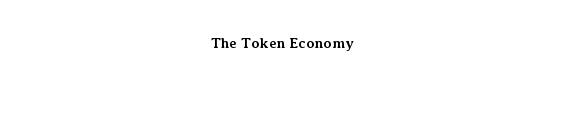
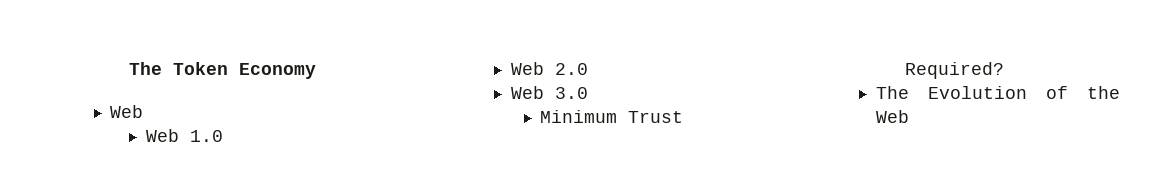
  The Token Economy
+ Web
+ Web 1.0
+ Web 2.0
+ Web 3.0
+ Minimum Trust Required?
+ The Evolution of the Web

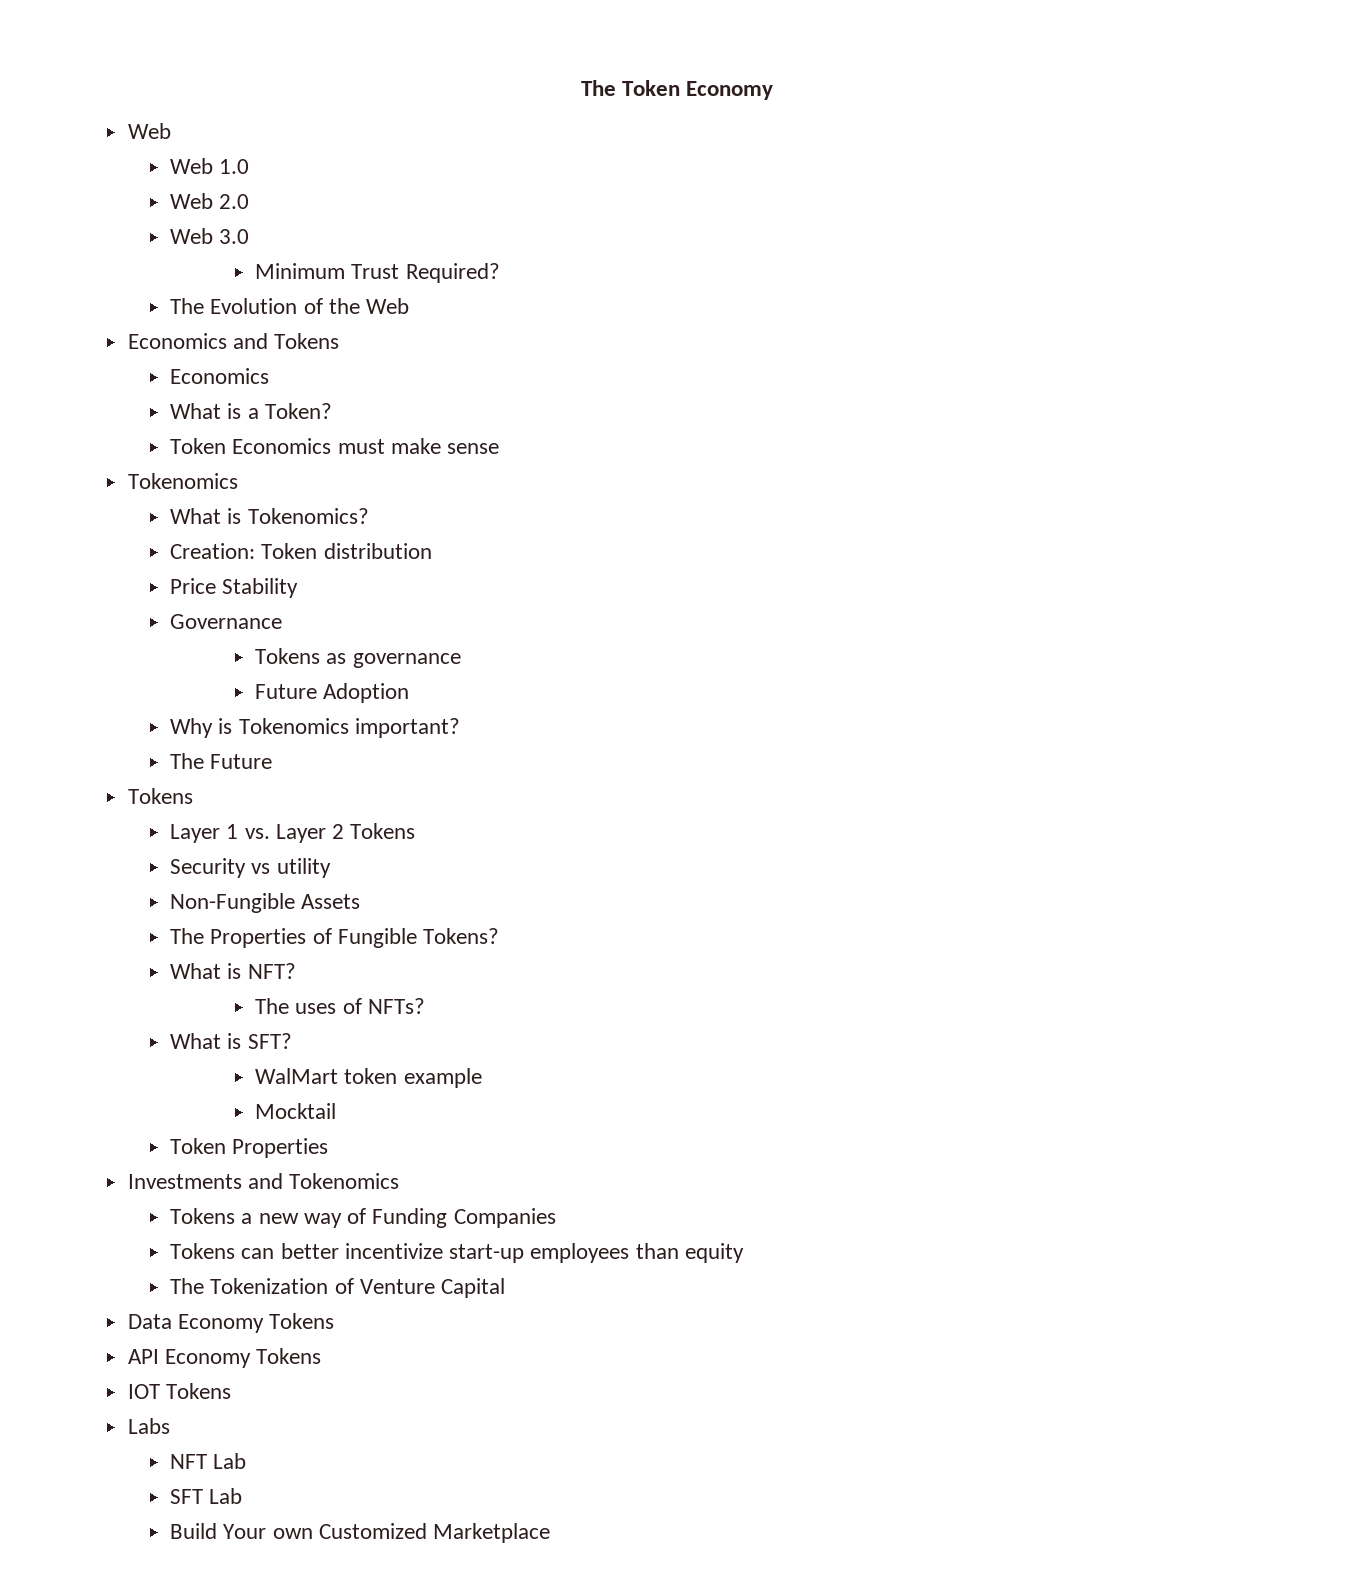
+ Economics and Tokens
+ Economics
+ What is a Token?
+ Token Economics must make sense
+ Tokenomics
+ What is Tokenomics?
+ Creation: Token distribution
+ Price Stability
+ Governance
+ Tokens as governance
+ Future Adoption
+ Why is Tokenomics important?
+ The Future
+ Tokens
+ Layer 1 vs. Layer 2 Tokens
+ Security vs utility
+ Non-Fungible Assets
+ The Properties of Fungible Tokens?
+ What is NFT?
+ The uses of NFTs?
+ What is SFT?
+ WalMart token example
+ Mocktail
+ Token Properties
+ Investments and Tokenomics
+ Tokens a new way of Funding Companies
+ Tokens can better incentivize start-up employees than equity
+ The Tokenization of Venture Capital
+ Data Economy Tokens
+ API Economy Tokens
+ IOT Tokens
+ Labs
+ NFT Lab
+ SFT Lab
+ Build Your own Customized Marketplace

